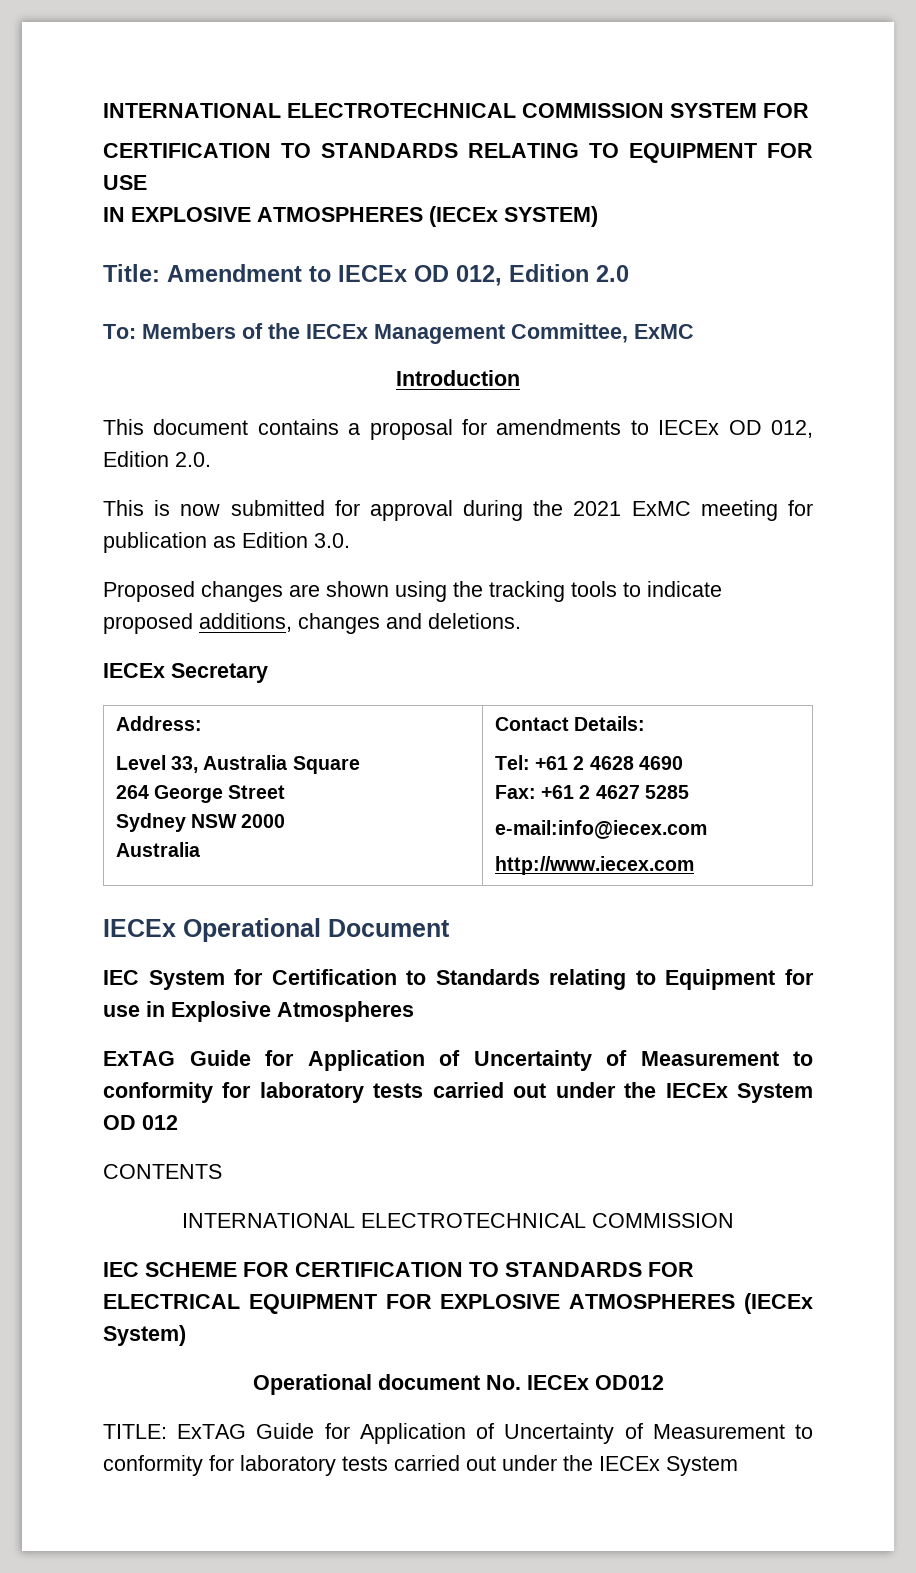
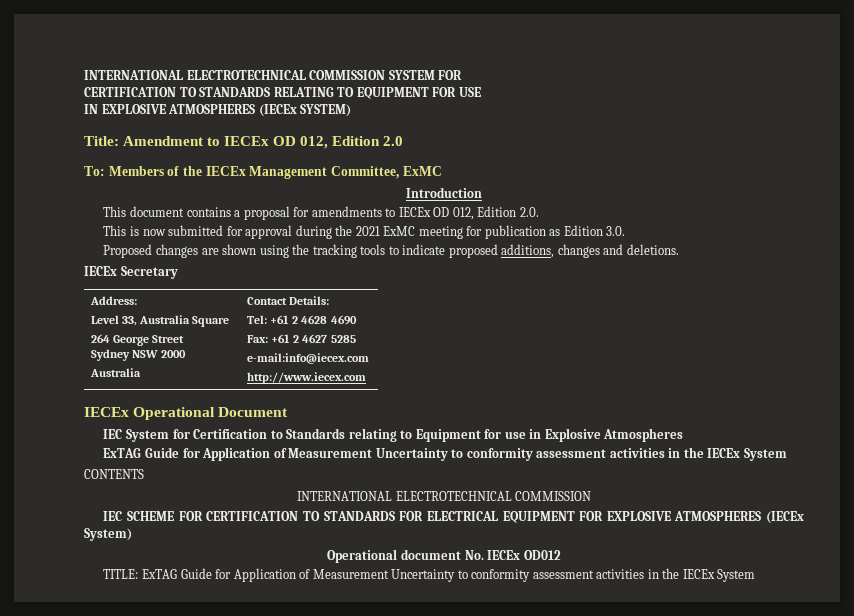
  IEC System for Certification to Standards relating to Equipment for use in Explosive Atmospheres
- ExTAG Guide for Application of Uncertainty of Measurement to conformity for laboratory tests carried out under the IECEx System OD 012
+ ExTAG Guide for Application of Measurement Uncertainty to conformity assessment activities in the IECEx System
- TITLE: ExTAG Guide for Application of Uncertainty of Measurement to conformity for laboratory tests carried out under the IECEx System
+ TITLE: ExTAG Guide for Application of Measurement Uncertainty to conformity assessment activities in the IECEx System

